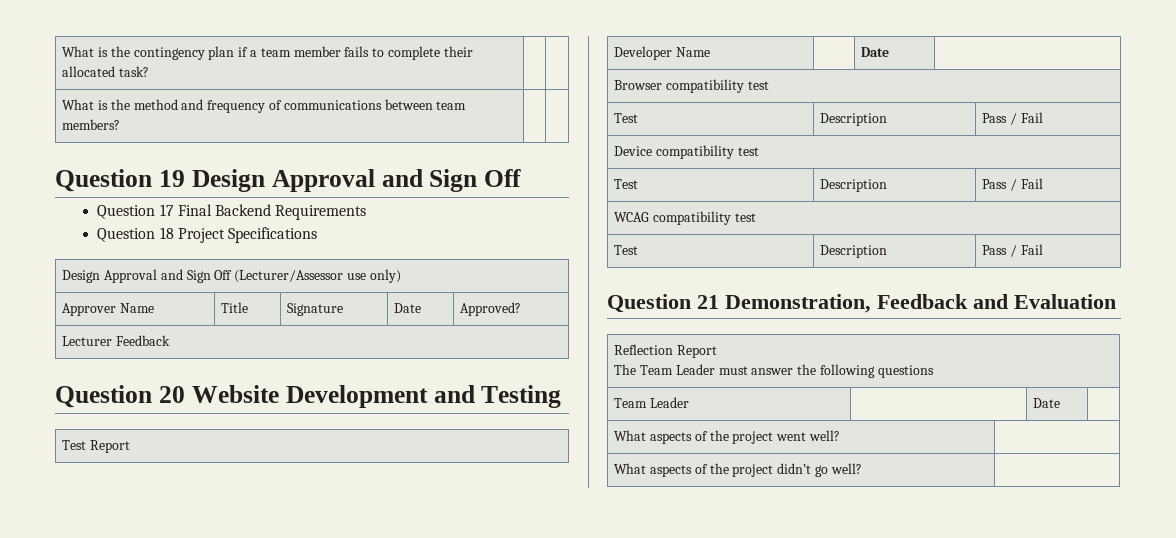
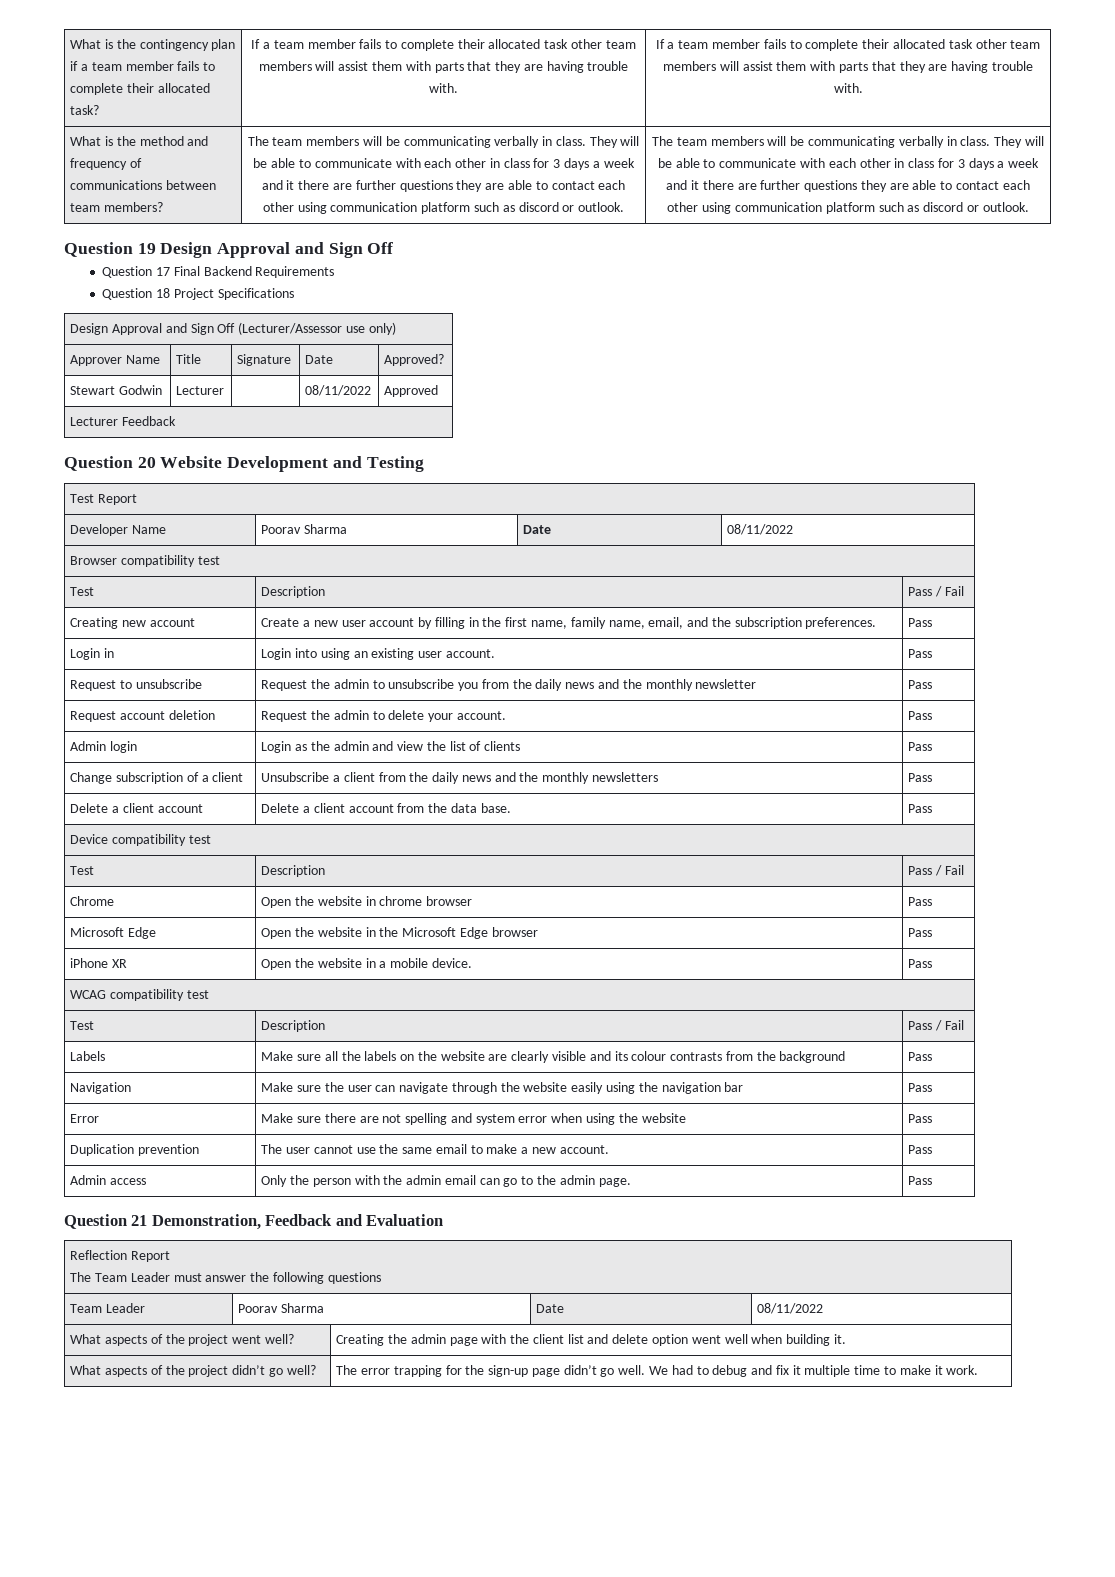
+ If a team member fails to complete their allocated task other team members will assist them with parts that they are having trouble with. | If a team member fails to complete their allocated task other team members will assist them with parts that they are having trouble with.
+ The team members will be communicating verbally in class. They will be able to communicate with each other in class for 3 days a week and it there are further questions they are able to contact each other using communication platform such as discord or outlook. | The team members will be communicating verbally in class. They will be able to communicate with each other in class for 3 days a week and it there are further questions they are able to contact each other using communication platform such as discord or outlook.
+ Stewart Godwin | Lecturer | | 08/11/2022 | Approved
- Developer Name | | Date |
+ Developer Name | Poorav Sharma | Date | 08/11/2022
+ Creating new account | Create a new user account by filling in the first name, family name, email, and the subscription preferences. | Pass
+ Login in | Login into using an existing user account. | Pass
+ Request to unsubscribe | Request the admin to unsubscribe you from the daily news and the monthly newsletter | Pass
+ Request account deletion | Request the admin to delete your account. | Pass
+ Admin login | Login as the admin and view the list of clients | Pass
+ Change subscription of a client | Unsubscribe a client from the daily news and the monthly newsletters | Pass
+ Delete a client account | Delete a client account from the data base. | Pass
+ Chrome | Open the website in chrome browser | Pass
+ Microsoft Edge | Open the website in the Microsoft Edge browser | Pass
+ iPhone XR | Open the website in a mobile device. | Pass
+ Labels | Make sure all the labels on the website are clearly visible and its colour contrasts from the background | Pass
+ Navigation | Make sure the user can navigate through the website easily using the navigation bar | Pass
+ Error | Make sure there are not spelling and system error when using the website | Pass
+ Duplication prevention | The user cannot use the same email to make a new account. | Pass
+ Admin access | Only the person with the admin email can go to the admin page. | Pass
- Team Leader | | Date |
+ Team Leader | Poorav Sharma | Date | 08/11/2022
- What aspects of the project went well? |
+ What aspects of the project went well? | Creating the admin page with the client list and delete option went well when building it.
- What aspects of the project didn’t go well? |
+ What aspects of the project didn’t go well? | The error trapping for the sign-up page didn’t go well. We had to debug and fix it multiple time to make it work.

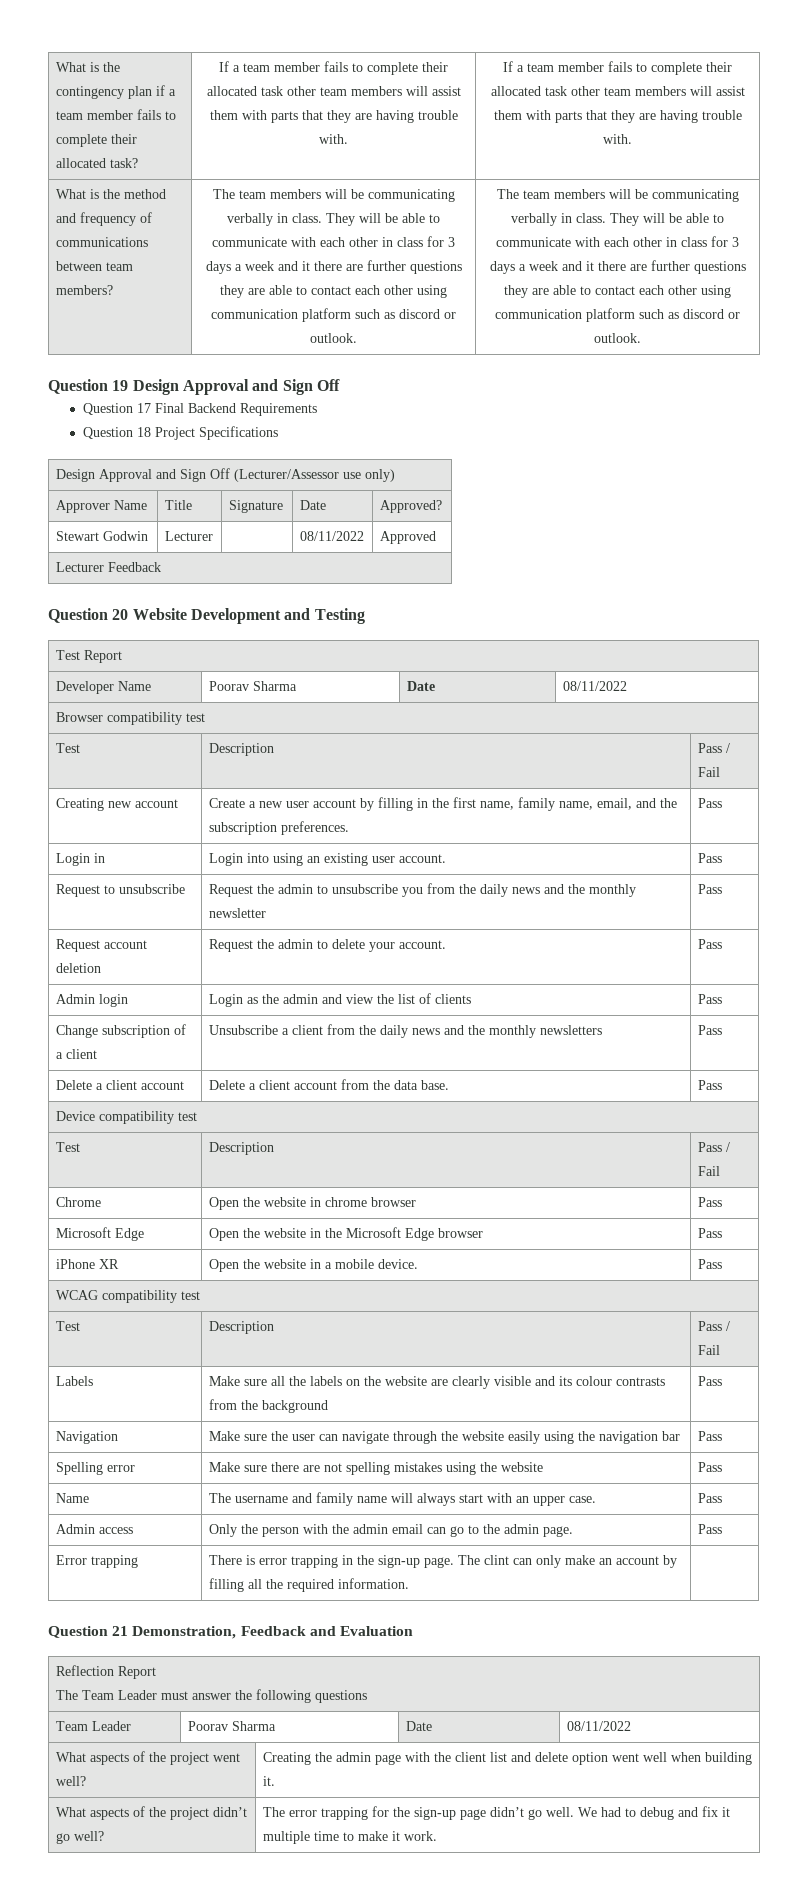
- Error | Make sure there are not spelling and system error when using the website | Pass
+ Spelling error | Make sure there are not spelling mistakes using the website | Pass
- Duplication prevention | The user cannot use the same email to make a new account. | Pass
+ Name | The username and family name will always start with an upper case. | Pass
+ Error trapping | There is error trapping in the sign-up page. The clint can only make an account by filling all the required information. |

